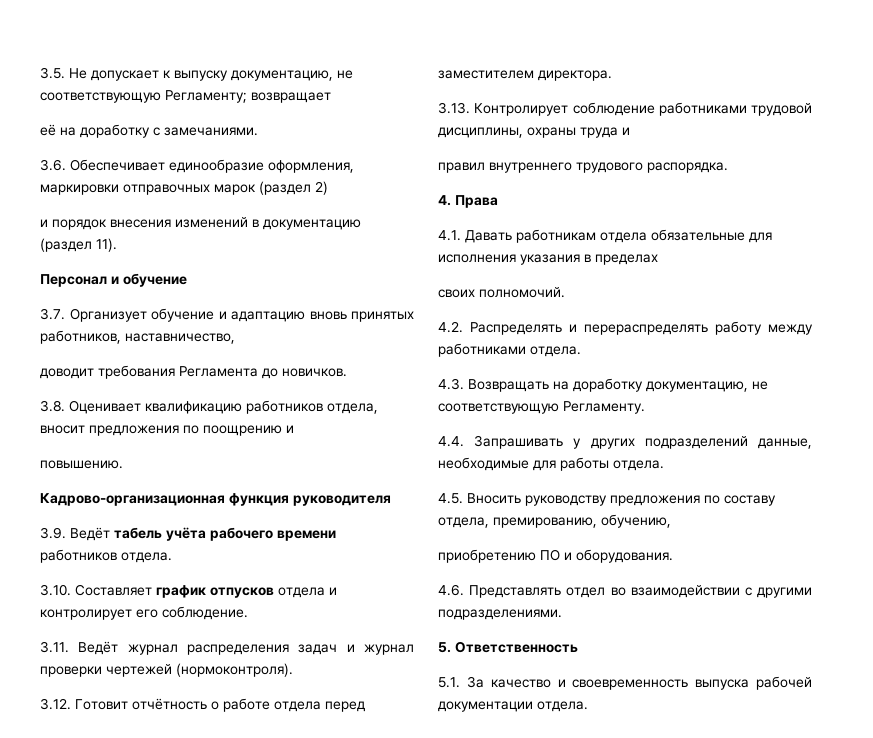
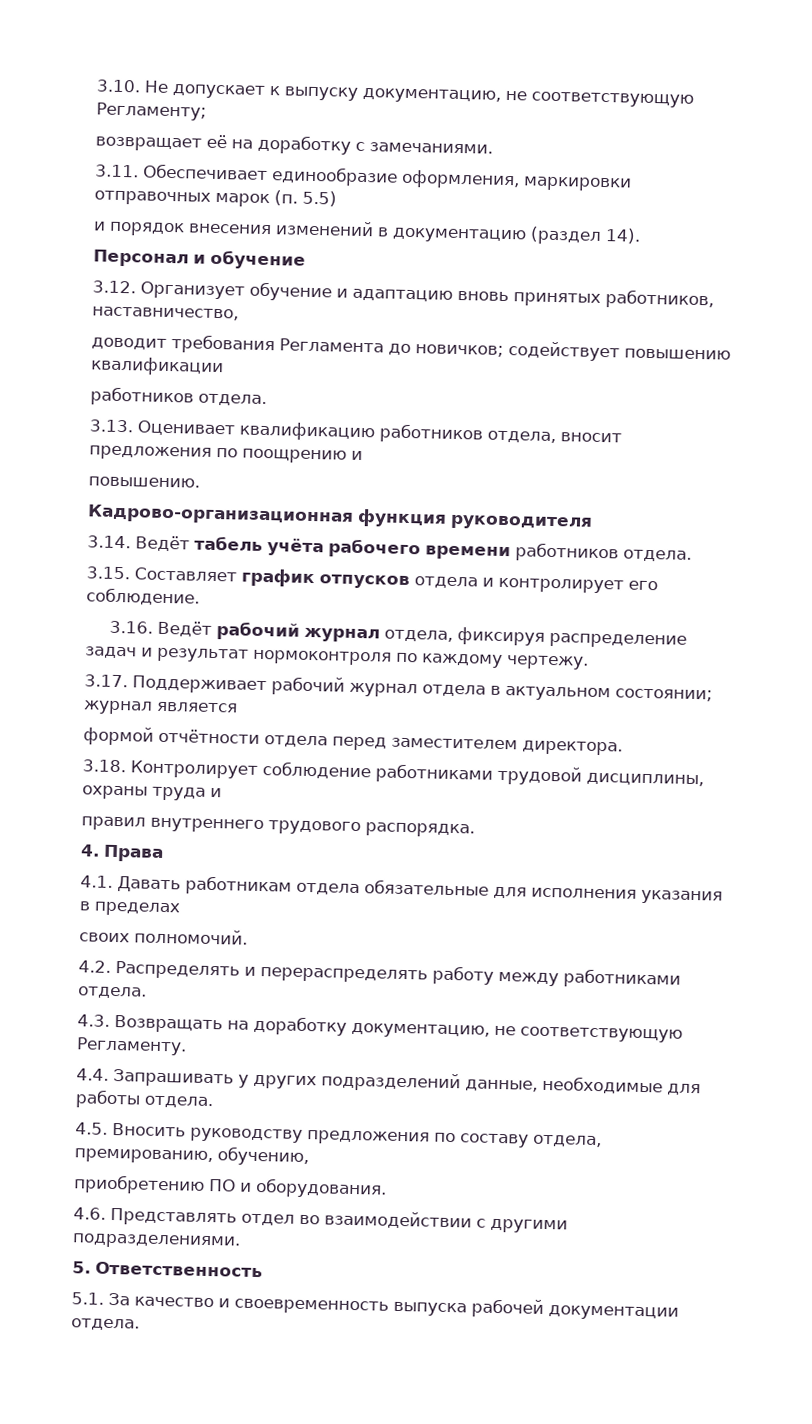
- 3.5. Не допускает к выпуску документацию, не соответствующую Регламенту; возвращает
- её на доработку с замечаниями.
+ 3.10. Не допускает к выпуску документацию, не соответствующую Регламенту;
+ возвращает её на доработку с замечаниями.
- 3.6. Обеспечивает единообразие оформления, маркировки отправочных марок (раздел 2)
+ 3.11. Обеспечивает единообразие оформления, маркировки отправочных марок (п. 5.5)
- и порядок внесения изменений в документацию (раздел 11).
+ и порядок внесения изменений в документацию (раздел 14).
- 3.7. Организует обучение и адаптацию вновь принятых работников, наставничество,
+ 3.12. Организует обучение и адаптацию вновь принятых работников, наставничество,
- доводит требования Регламента до новичков.
- 3.8. Оценивает квалификацию работников отдела, вносит предложения по поощрению и
+ доводит требования Регламента до новичков; содействует повышению квалификации
+ работников отдела.
+ 3.13. Оценивает квалификацию работников отдела, вносит предложения по поощрению и
- 3.9. Ведёт табель учёта рабочего времени работников отдела.
+ 3.14. Ведёт табель учёта рабочего времени работников отдела.
- 3.10. Составляет график отпусков отдела и контролирует его соблюдение.
+ 3.15. Составляет график отпусков отдела и контролирует его соблюдение.
- 3.11. Ведёт журнал распределения задач и журнал проверки чертежей (нормоконтроля).
- 3.12. Готовит отчётность о работе отдела перед заместителем директора.
+ 3.16. Ведёт рабочий журнал отдела, фиксируя распределение задач и результат нормоконтроля по каждому чертежу.
+ 3.17. Поддерживает рабочий журнал отдела в актуальном состоянии; журнал является
+ формой отчётности отдела перед заместителем директора.
- 3.13. Контролирует соблюдение работниками трудовой дисциплины, охраны труда и
+ 3.18. Контролирует соблюдение работниками трудовой дисциплины, охраны труда и

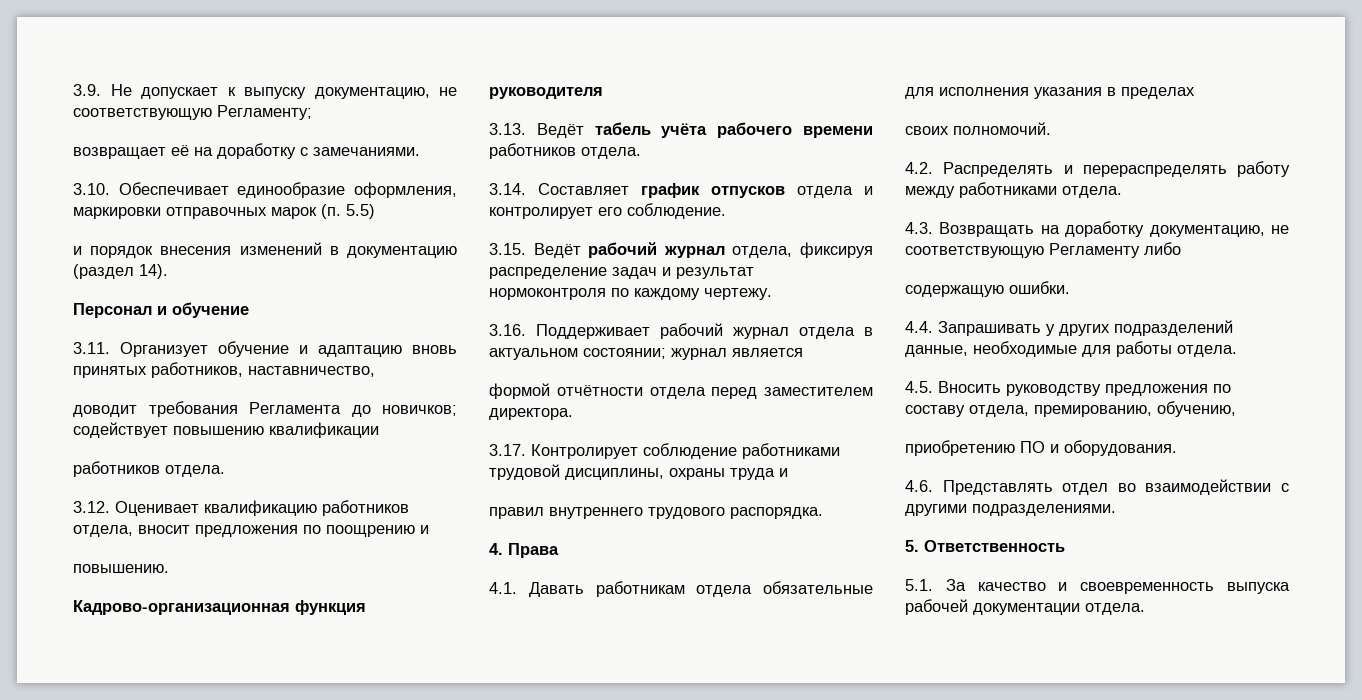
- 3.10. Не допускает к выпуску документацию, не соответствующую Регламенту;
+ 3.9. Не допускает к выпуску документацию, не соответствующую Регламенту;
- 3.11. Обеспечивает единообразие оформления, маркировки отправочных марок (п. 5.5)
+ 3.10. Обеспечивает единообразие оформления, маркировки отправочных марок (п. 5.5)
- 3.12. Организует обучение и адаптацию вновь принятых работников, наставничество,
+ 3.11. Организует обучение и адаптацию вновь принятых работников, наставничество,
- 3.13. Оценивает квалификацию работников отдела, вносит предложения по поощрению и
+ 3.12. Оценивает квалификацию работников отдела, вносит предложения по поощрению и
- 3.14. Ведёт табель учёта рабочего времени работников отдела.
+ 3.13. Ведёт табель учёта рабочего времени работников отдела.
- 3.15. Составляет график отпусков отдела и контролирует его соблюдение.
+ 3.14. Составляет график отпусков отдела и контролирует его соблюдение.
- 3.16. Ведёт рабочий журнал отдела, фиксируя распределение задач и результат нормоконтроля по каждому чертежу.
+ 3.15. Ведёт рабочий журнал отдела, фиксируя распределение задач и результат нормоконтроля по каждому чертежу.
- 3.17. Поддерживает рабочий журнал отдела в актуальном состоянии; журнал является
+ 3.16. Поддерживает рабочий журнал отдела в актуальном состоянии; журнал является
- 3.18. Контролирует соблюдение работниками трудовой дисциплины, охраны труда и
+ 3.17. Контролирует соблюдение работниками трудовой дисциплины, охраны труда и
- 4.3. Возвращать на доработку документацию, не соответствующую Регламенту.
+ 4.3. Возвращать на доработку документацию, не соответствующую Регламенту либо
+ содержащую ошибки.

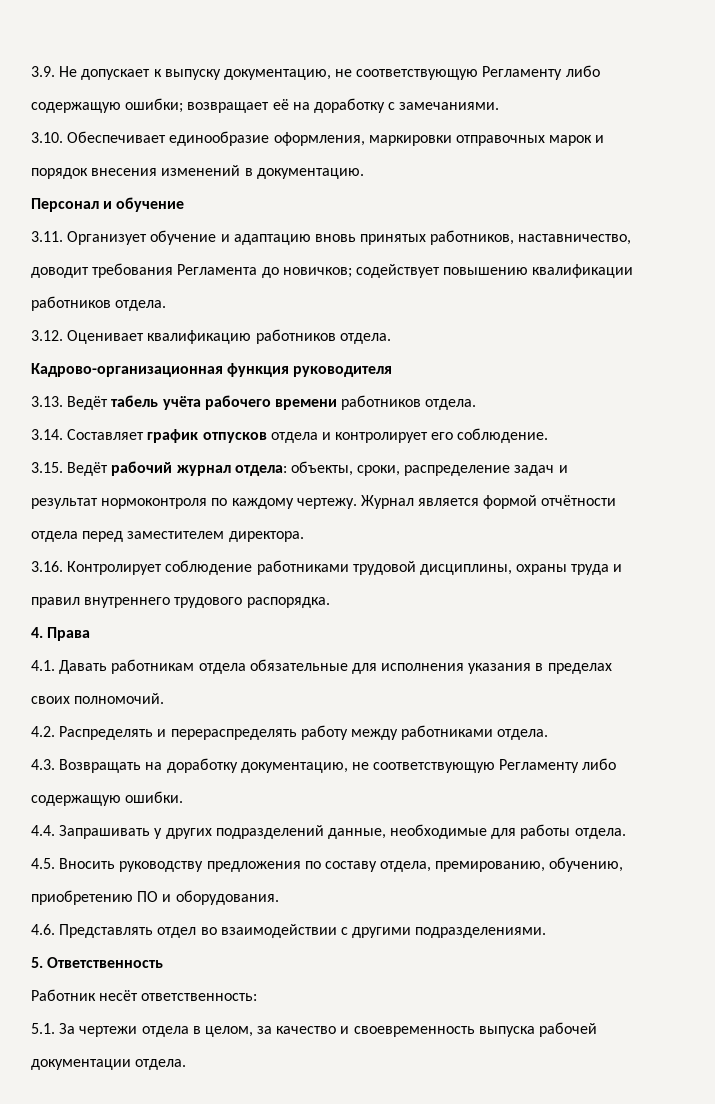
- 3.9. Не допускает к выпуску документацию, не соответствующую Регламенту;
- возвращает её на доработку с замечаниями.
+ 3.9. Не допускает к выпуску документацию, не соответствующую Регламенту либо
+ содержащую ошибки; возвращает её на доработку с замечаниями.
- 3.10. Обеспечивает единообразие оформления, маркировки отправочных марок (п. 5.5)
- и порядок внесения изменений в документацию (раздел 14).
+ 3.10. Обеспечивает единообразие оформления, маркировки отправочных марок и
+ порядок внесения изменений в документацию.
- 3.12. Оценивает квалификацию работников отдела, вносит предложения по поощрению и
- повышению.
+ 3.12. Оценивает квалификацию работников отдела.
- 3.15. Ведёт рабочий журнал отдела, фиксируя распределение задач и результат нормоконтроля по каждому чертежу.
- 3.16. Поддерживает рабочий журнал отдела в актуальном состоянии; журнал является
- формой отчётности отдела перед заместителем директора.
+ 3.15. Ведёт рабочий журнал отдела: объекты, сроки, распределение задач и
+ результат нормоконтроля по каждому чертежу. Журнал является формой отчётности
+ отдела перед заместителем директора.
- 3.17. Контролирует соблюдение работниками трудовой дисциплины, охраны труда и
+ 3.16. Контролирует соблюдение работниками трудовой дисциплины, охраны труда и
+ Работник несёт ответственность:
- 5.1. За качество и своевременность выпуска рабочей документации отдела.
+ 5.1. За чертежи отдела в целом, за качество и своевременность выпуска рабочей
+ документации отдела.

